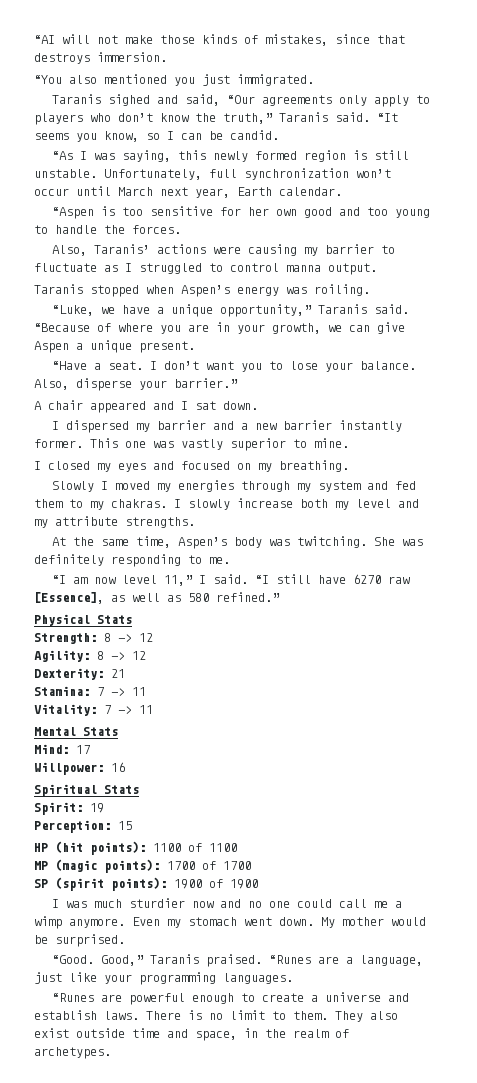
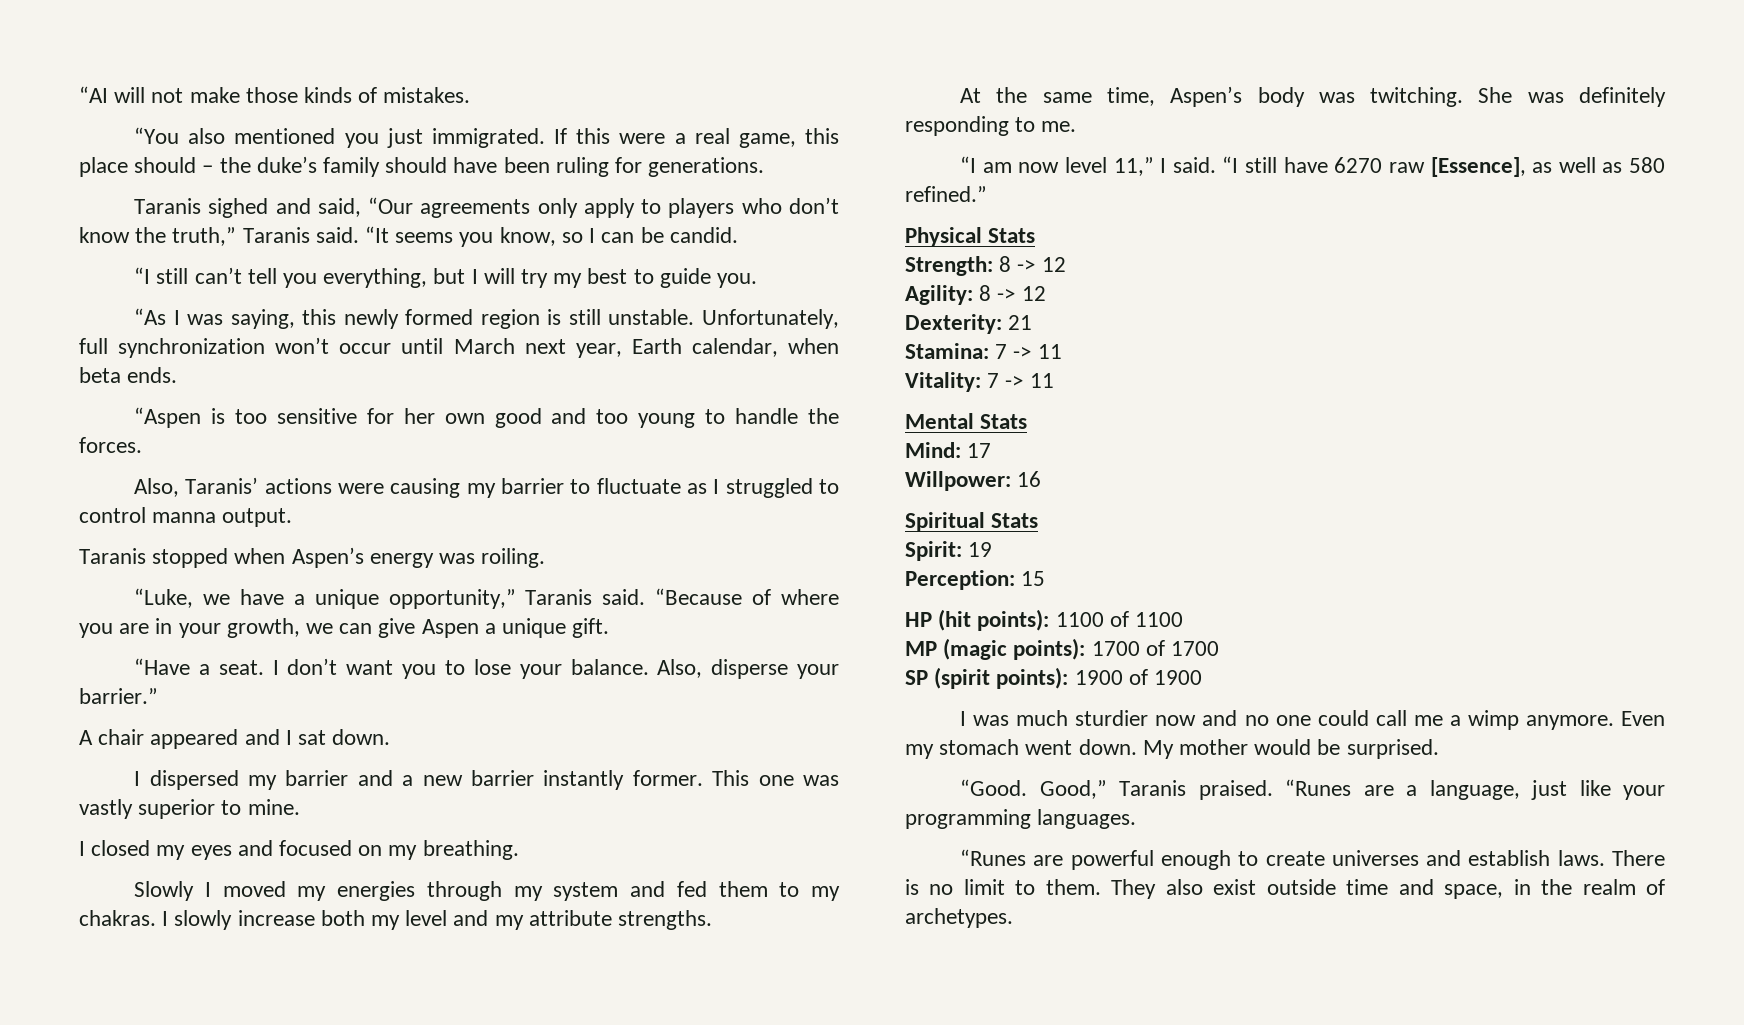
- “AI will not make those kinds of mistakes, since that destroys immersion.
+ “AI will not make those kinds of mistakes.
+ If this were a real game, this place should – the duke’s family should have been ruling for generations.
+ “I still can’t tell you everything, but I will try my best to guide you.
- Unfortunately, full synchronization won’t occur until March next year, Earth calendar.
+ Unfortunately, full synchronization won’t occur until March next year, Earth calendar, when beta ends.
- “Because of where you are in your growth, we can give Aspen a unique present.
+ “Because of where you are in your growth, we can give Aspen a unique gift.
- “Runes are powerful enough to create a universe and establish laws.
+ “Runes are powerful enough to create universes and establish laws.

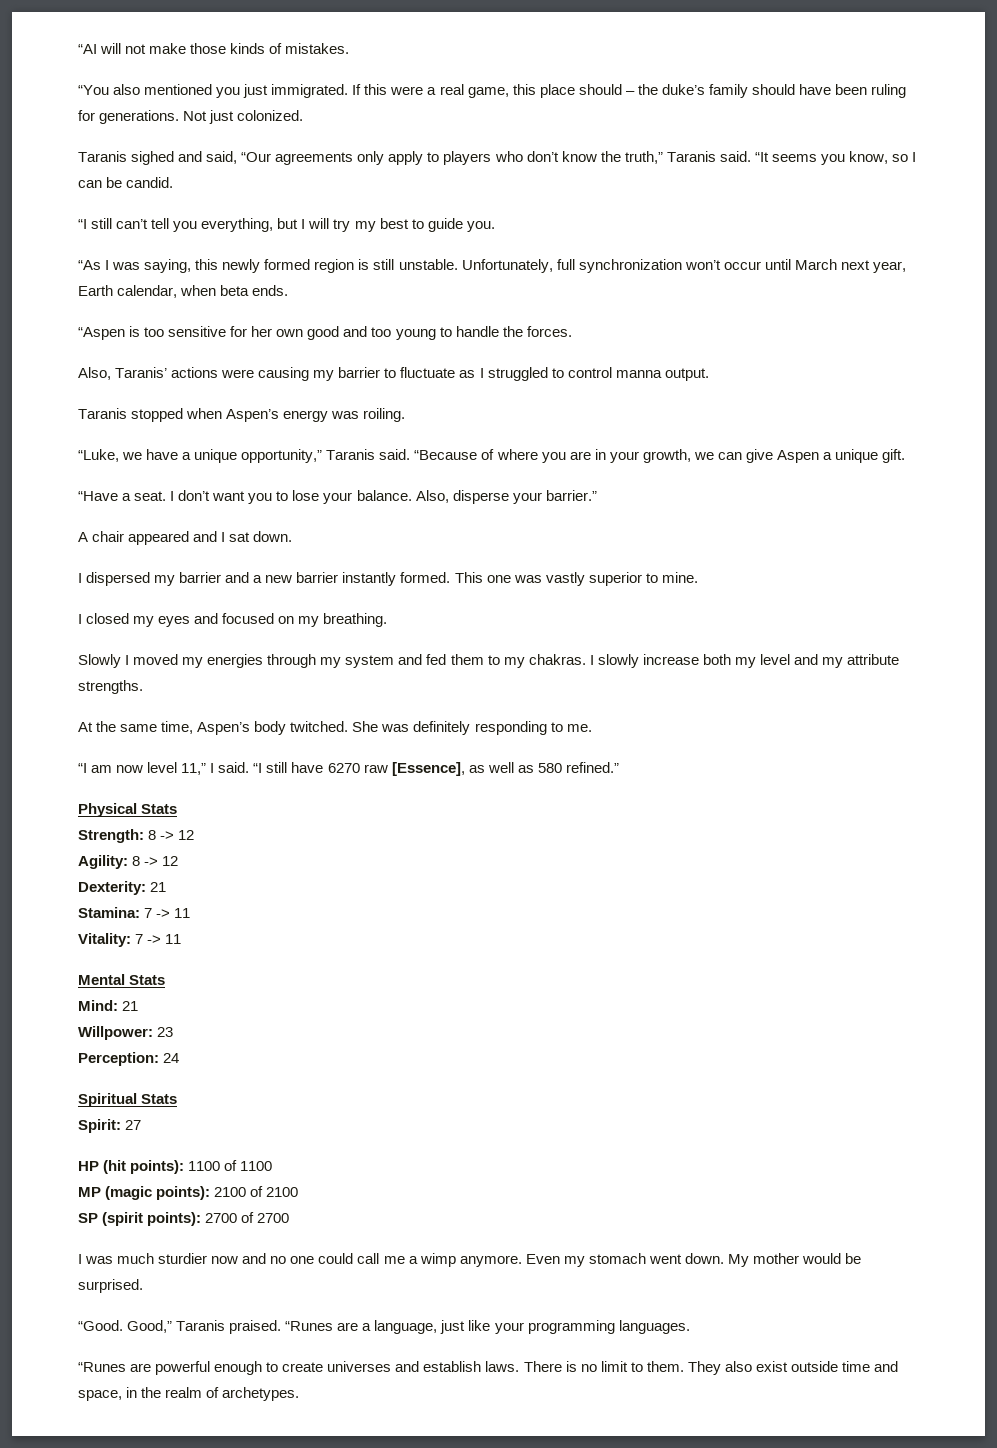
+ Not just colonized.
- I dispersed my barrier and a new barrier instantly former.
+ I dispersed my barrier and a new barrier instantly formed.
- At the same time, Aspen’s body was twitching.
+ At the same time, Aspen’s body twitched.
- Mind: 17
+ Mind: 21
- Willpower: 16
+ Willpower: 23
+ Perception: 24
- Spirit: 19
- Perception: 15
+ Spirit: 27
- MP (magic points): 1700 of 1700
+ MP (magic points): 2100 of 2100
- SP (spirit points): 1900 of 1900
+ SP (spirit points): 2700 of 2700

